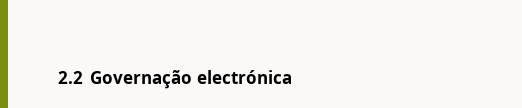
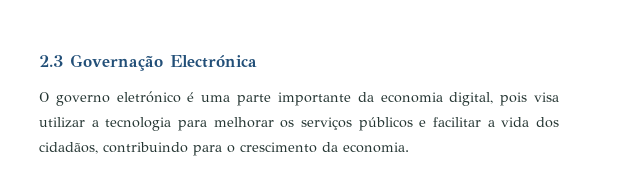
- 2.2 Governação electrónica
+ 2.3 Governação Electrónica
+ O governo eletrónico é uma parte importante da economia digital, pois visa utilizar a tecnologia para melhorar os serviços públicos e facilitar a vida dos cidadãos, contribuindo para o crescimento da economia.

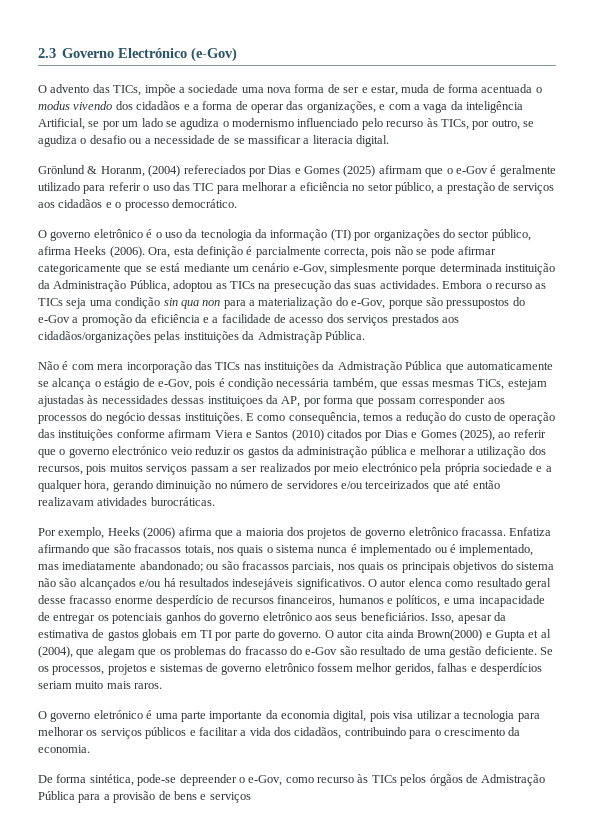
- 2.3 Governação Electrónica
+ 2.3 Governo Electrónico (e-Gov)
+ O advento das TICs, impõe a sociedade uma nova forma de ser e estar, muda de forma acentuada o modus vivendo dos cidadãos e a forma de operar das organizações, e com a vaga da inteligência Artificial, se por um lado se agudiza o modernismo influenciado pelo recurso às TICs, por outro, se agudiza o desafio ou a necessidade de se massificar a literacia digital.
+ Grönlund & Horanm, (2004) refereciados por Dias e Gomes (2025) afirmam que o e-Gov é geralmente utilizado para referir o uso das TIC para melhorar a eficiência no setor público, a prestação de serviços aos cidadãos e o processo democrático.
+ O governo eletrônico é o uso da tecnologia da informação (TI) por organizações do sector público, afirma Heeks (2006). Ora, esta definição é parcialmente correcta, pois não se pode afirmar categoricamente que se está mediante um cenário e-Gov, simplesmente porque determinada instituição da Administração Pública, adoptou as TICs na presecução das suas actividades. Embora o recurso as TICs seja uma condição sin qua non para a materialização do e-Gov, porque são pressupostos do e-Gov a promoção da eficiência e a facilidade de acesso dos serviços prestados aos cidadãos/organizações pelas instituições da Admistraçãp Pública.
+ Não é com mera incorporação das TICs nas instituições da Admistração Pública que automaticamente se alcança o estágio de e-Gov, pois é condição necessária também, que essas mesmas TiCs, estejam ajustadas às necessidades dessas instituiçoes da AP, por forma que possam corresponder aos processos do negócio dessas instituições. E como consequência, temos a redução do custo de operação das instituições conforme afirmam Viera e Santos (2010) citados por Dias e Gomes (2025), ao referir que o governo electrónico veio reduzir os gastos da administração pública e melhorar a utilização dos recursos, pois muitos serviços passam a ser realizados por meio electrónico pela própria sociedade e a qualquer hora, gerando diminuição no número de servidores e/ou terceirizados que até então realizavam atividades burocráticas.
+ Por exemplo, Heeks (2006) afirma que a maioria dos projetos de governo eletrônico fracassa. Enfatiza afirmando que são fracassos totais, nos quais o sistema nunca é implementado ou é implementado, mas imediatamente abandonado; ou são fracassos parciais, nos quais os principais objetivos do sistema não são alcançados e/ou há resultados indesejáveis significativos. O autor elenca como resultado geral desse fracasso enorme desperdício de recursos financeiros, humanos e políticos, e uma incapacidade de entregar os potenciais ganhos do governo eletrônico aos seus beneficiários. Isso, apesar da estimativa de gastos globais em TI por parte do governo. O autor cita ainda Brown(2000) e Gupta et al (2004), que alegam que os problemas do fracasso do e-Gov são resultado de uma gestão deficiente. Se os processos, projetos e sistemas de governo eletrônico fossem melhor geridos, falhas e desperdícios seriam muito mais raros.
+ De forma sintética, pode-se depreender o e-Gov, como recurso às TICs pelos órgãos de Admistração Pública para a provisão de bens e serviços

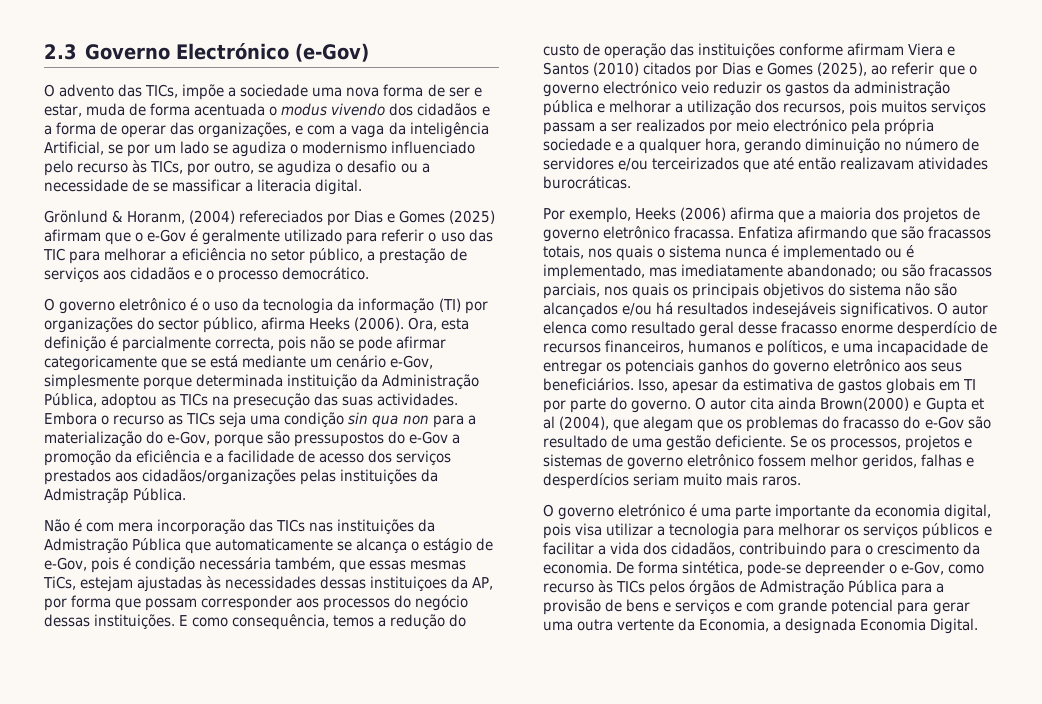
- O governo eletrónico é uma parte importante da economia digital, pois visa utilizar a tecnologia para melhorar os serviços públicos e facilitar a vida dos cidadãos, contribuindo para o crescimento da economia.
- De forma sintética, pode-se depreender o e-Gov, como recurso às TICs pelos órgãos de Admistração Pública para a provisão de bens e serviços
+ O governo eletrónico é uma parte importante da economia digital, pois visa utilizar a tecnologia para melhorar os serviços públicos e facilitar a vida dos cidadãos, contribuindo para o crescimento da economia. De forma sintética, pode-se depreender o e-Gov, como recurso às TICs pelos órgãos de Admistração Pública para a provisão de bens e serviços e com grande potencial para gerar uma outra vertente da Economia, a designada Economia Digital.

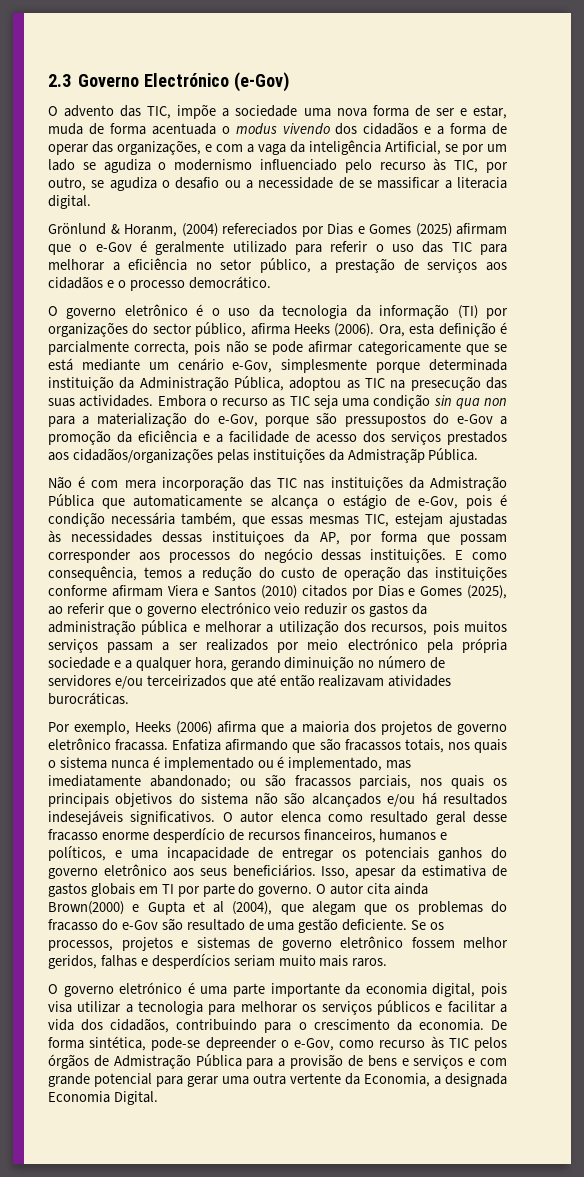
- O advento das TICs, impõe a sociedade uma nova forma de ser e estar, muda de forma acentuada o modus vivendo dos cidadãos e a forma de operar das organizações, e com a vaga da inteligência Artificial, se por um lado se agudiza o modernismo influenciado pelo recurso às TICs, por outro, se agudiza o desafio ou a necessidade de se massificar a literacia digital.
+ O advento das TIC, impõe a sociedade uma nova forma de ser e estar, muda de forma acentuada o modus vivendo dos cidadãos e a forma de operar das organizações, e com a vaga da inteligência Artificial, se por um lado se agudiza o modernismo influenciado pelo recurso às TIC, por outro, se agudiza o desafio ou a necessidade de se massificar a literacia digital.
- Ora, esta definição é parcialmente correcta, pois não se pode afirmar categoricamente que se está mediante um cenário e-Gov, simplesmente porque determinada instituição da Administração Pública, adoptou as TICs na presecução das suas actividades.
+ Ora, esta definição é parcialmente correcta, pois não se pode afirmar categoricamente que se está mediante um cenário e-Gov, simplesmente porque determinada instituição da Administração Pública, adoptou as TIC na presecução das suas actividades.
- Embora o recurso as TICs seja uma condição sin qua non para a materialização do e-Gov, porque são pressupostos do e-Gov a promoção da eficiência e a facilidade de acesso dos serviços prestados aos cidadãos/organizações pelas instituições da Admistraçãp Pública.
+ Embora o recurso as TIC seja uma condição sin qua non para a materialização do e-Gov, porque são pressupostos do e-Gov a promoção da eficiência e a facilidade de acesso dos serviços prestados aos cidadãos/organizações pelas instituições da Admistraçãp Pública.
- Não é com mera incorporação das TICs nas instituições da Admistração Pública que automaticamente se alcança o estágio de e-Gov, pois é condição necessária também, que essas mesmas TiCs, estejam ajustadas às necessidades dessas instituiçoes da AP, por forma que possam corresponder aos processos do negócio dessas instituições.
+ Não é com mera incorporação das TIC nas instituições da Admistração Pública que automaticamente se alcança o estágio de e-Gov, pois é condição necessária também, que essas mesmas TIC, estejam ajustadas às necessidades dessas instituiçoes da AP, por forma que possam corresponder aos processos do negócio dessas instituições.
- De forma sintética, pode-se depreender o e-Gov, como recurso às TICs pelos órgãos de Admistração Pública para a provisão de bens e serviços e com grande potencial para gerar uma outra vertente da Economia, a designada Economia Digital.
+ De forma sintética, pode-se depreender o e-Gov, como recurso às TIC pelos órgãos de Admistração Pública para a provisão de bens e serviços e com grande potencial para gerar uma outra vertente da Economia, a designada Economia Digital.

